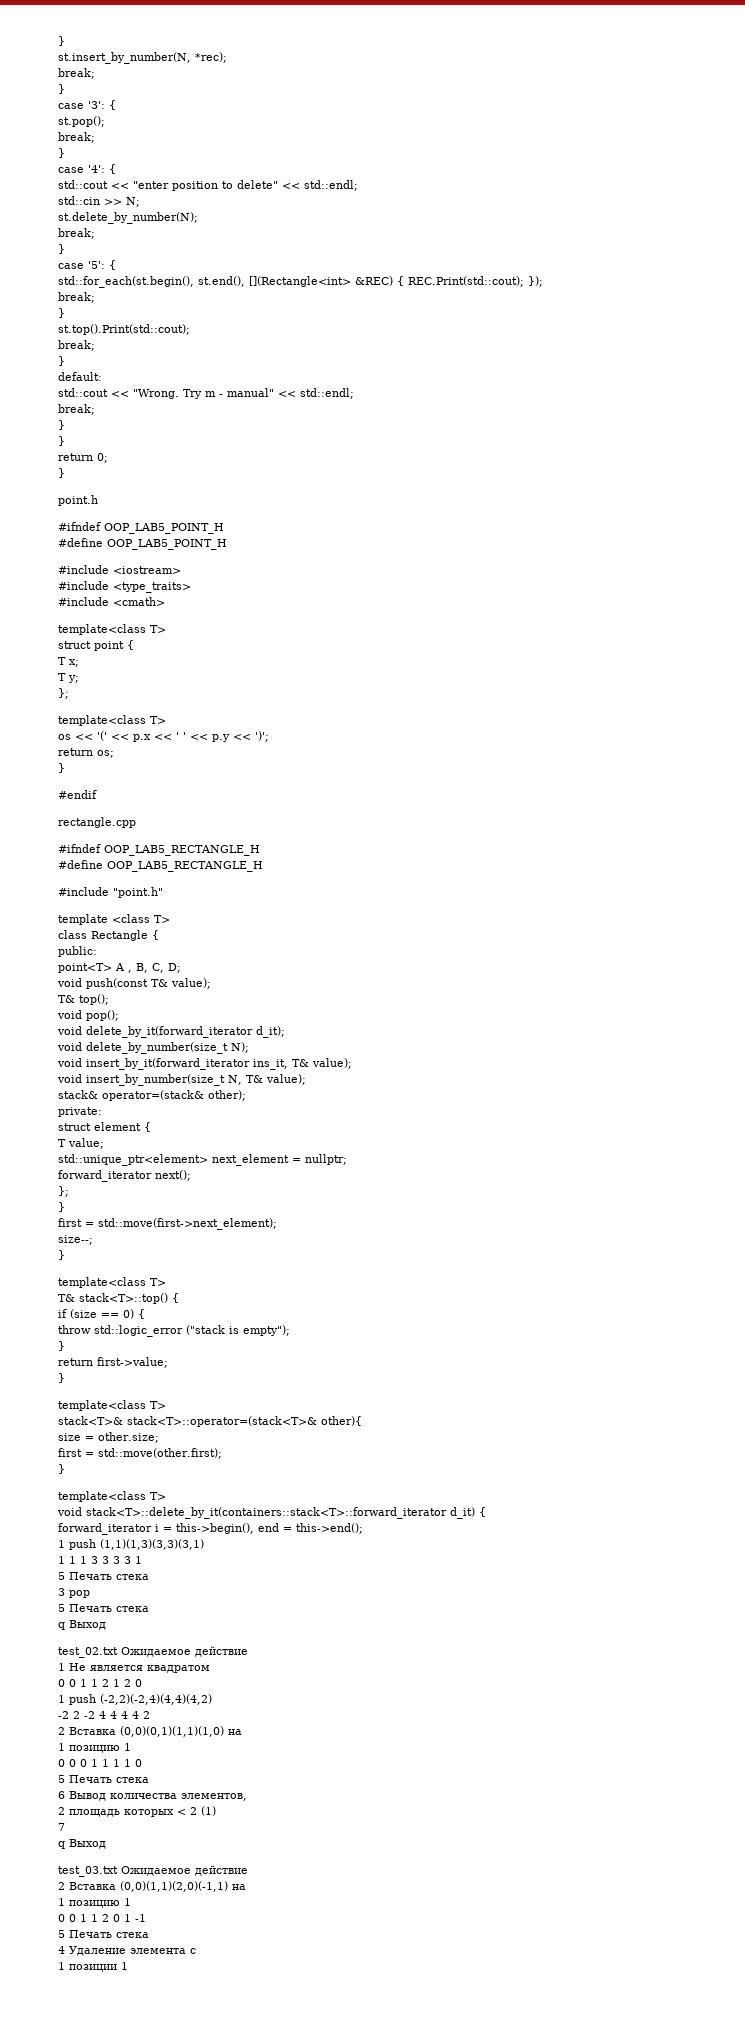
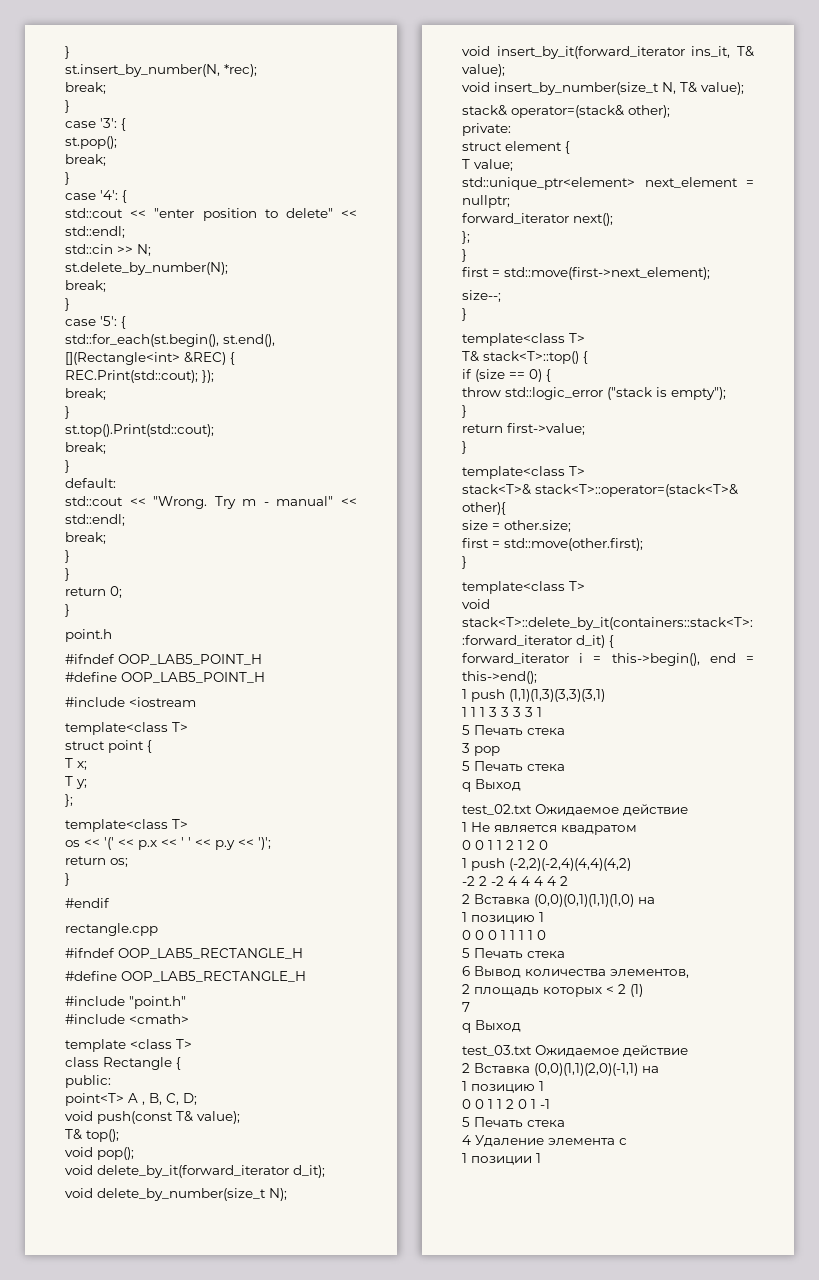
- #include <iostream>
- #include <type_traits>
- #include <cmath>
+ #include <iostream
+ #include <cmath>

